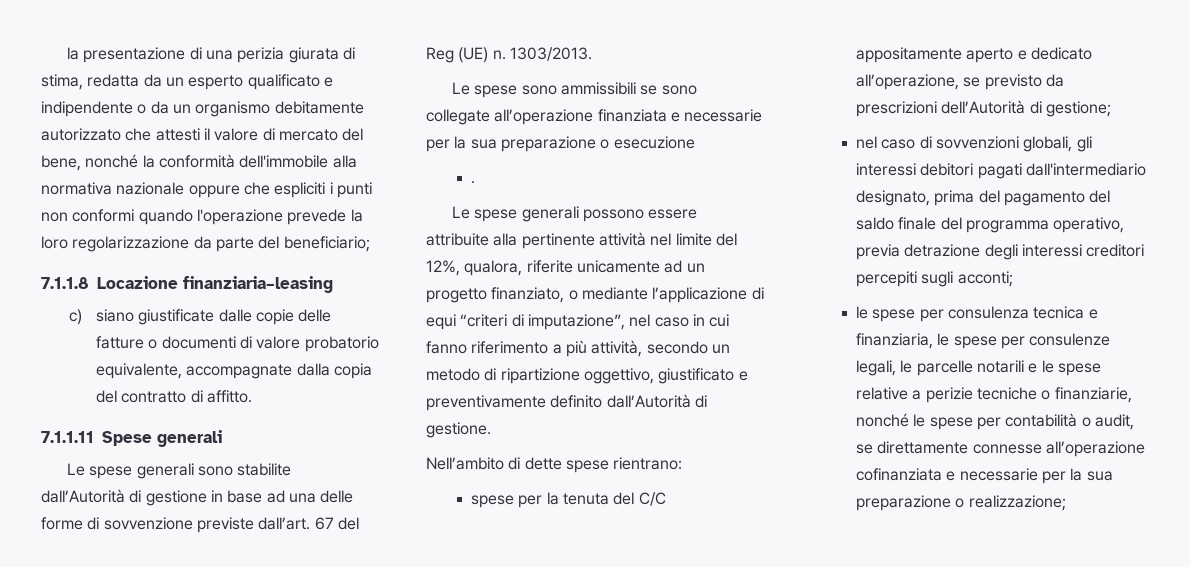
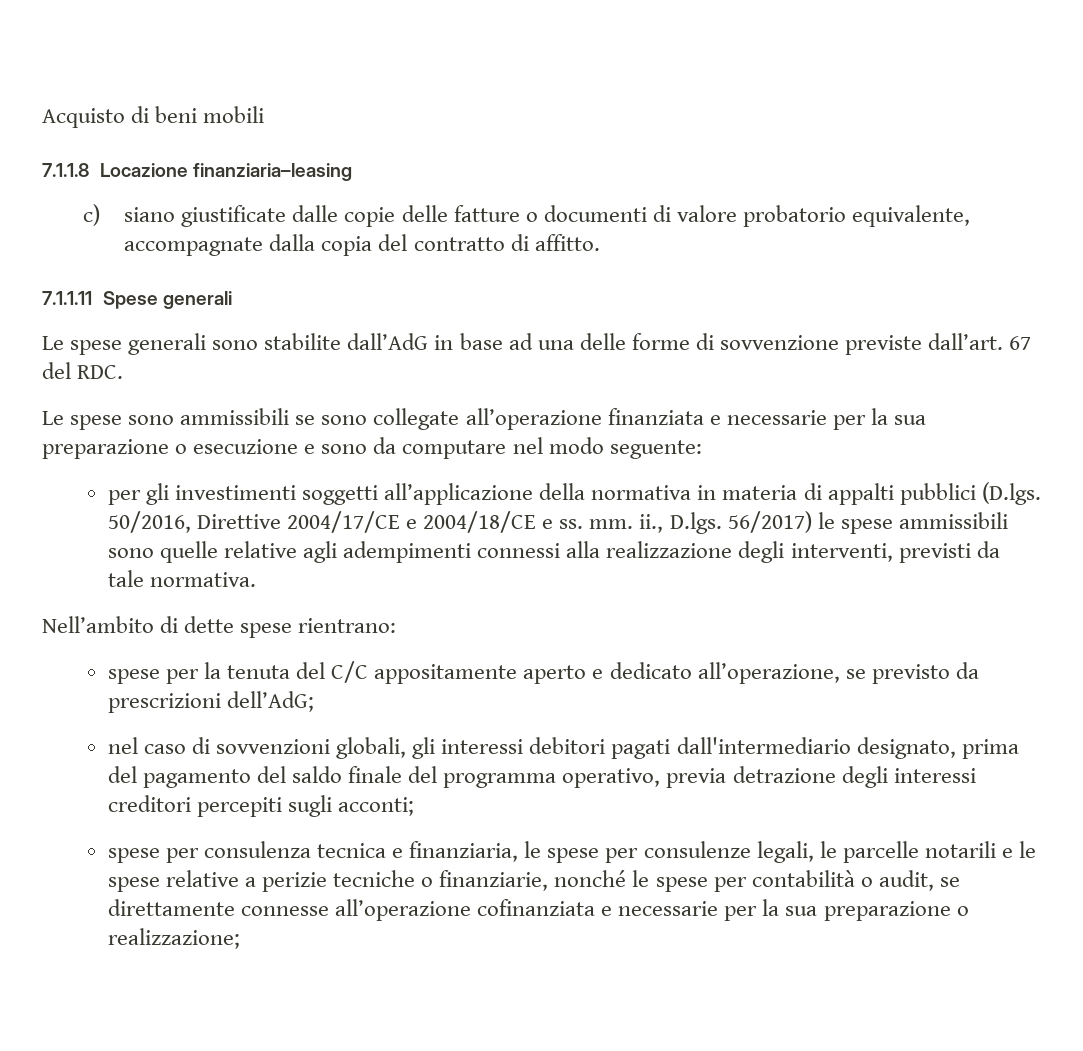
- la presentazione di una perizia giurata di stima, redatta da un esperto qualificato e indipendente o da un organismo debitamente autorizzato che attesti il valore di mercato del bene, nonché la conformità dell'immobile alla normativa nazionale oppure che espliciti i punti non conformi quando l'operazione prevede la loro regolarizzazione da parte del beneficiario;
+ Acquisto di beni mobili
- Le spese generali sono stabilite dall’Autorità di gestione in base ad una delle forme di sovvenzione previste dall’art.
+ Le spese generali sono stabilite dall’AdG in base ad una delle forme di sovvenzione previste dall’art.
- 67 del Reg (UE) n. 1303/2013.
+ 67 del RDC.
- Le spese sono ammissibili se sono collegate all’operazione finanziata e necessarie per la sua preparazione o esecuzione
- .
- Le spese generali possono essere attribuite alla pertinente attività nel limite del 12%, qualora, riferite unicamente ad un progetto finanziato, o mediante l’applicazione di equi “criteri di imputazione”, nel caso in cui fanno riferimento a più attività, secondo un metodo di ripartizione oggettivo, giustificato e preventivamente definito dall’Autorità di gestione.
+ Le spese sono ammissibili se sono collegate all’operazione finanziata e necessarie per la sua preparazione o esecuzione e sono da computare nel modo seguente:
+ per gli investimenti soggetti all’applicazione della normativa in materia di appalti pubblici (D.lgs. 50/2016, Direttive 2004/17/CE e 2004/18/CE e ss. mm. ii., D.lgs. 56/2017) le spese ammissibili sono quelle relative agli adempimenti connessi alla realizzazione degli interventi, previsti da tale normativa.
- spese per la tenuta del C/C appositamente aperto e dedicato all’operazione, se previsto da prescrizioni dell’Autorità di gestione;
+ spese per la tenuta del C/C appositamente aperto e dedicato all’operazione, se previsto da prescrizioni dell’AdG;
- le spese per consulenza tecnica e finanziaria, le spese per consulenze legali, le parcelle notarili e le spese relative a perizie tecniche o finanziarie, nonché le spese per contabilità o audit, se direttamente connesse all’operazione cofinanziata e necessarie per la sua preparazione o realizzazione;
+ spese per consulenza tecnica e finanziaria, le spese per consulenze legali, le parcelle notarili e le spese relative a perizie tecniche o finanziarie, nonché le spese per contabilità o audit, se direttamente connesse all’operazione cofinanziata e necessarie per la sua preparazione o realizzazione;

